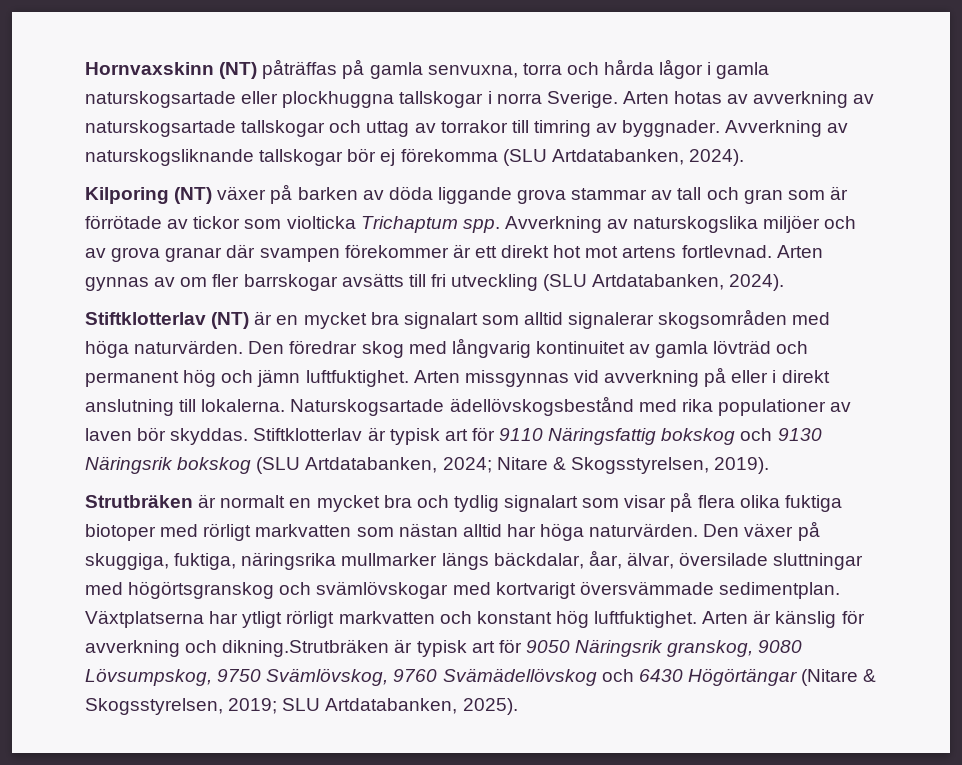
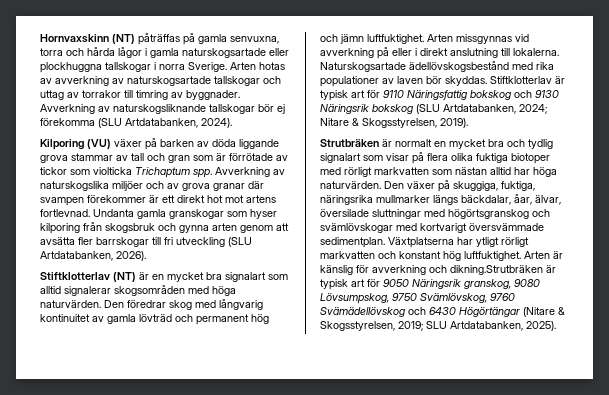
- Kilporing (NT) växer på barken av döda liggande grova stammar av tall och gran som är förrötade av tickor som violticka Trichaptum spp.
+ Kilporing (VU) växer på barken av döda liggande grova stammar av tall och gran som är förrötade av tickor som violticka Trichaptum spp.
- Arten gynnas av om fler barrskogar avsätts till fri utveckling (SLU Artdatabanken, 2024).
+ Undanta gamla granskogar som hyser kilporing från skogsbruk och gynna arten genom att avsätta fler barrskogar till fri utveckling (SLU Artdatabanken, 2026).

